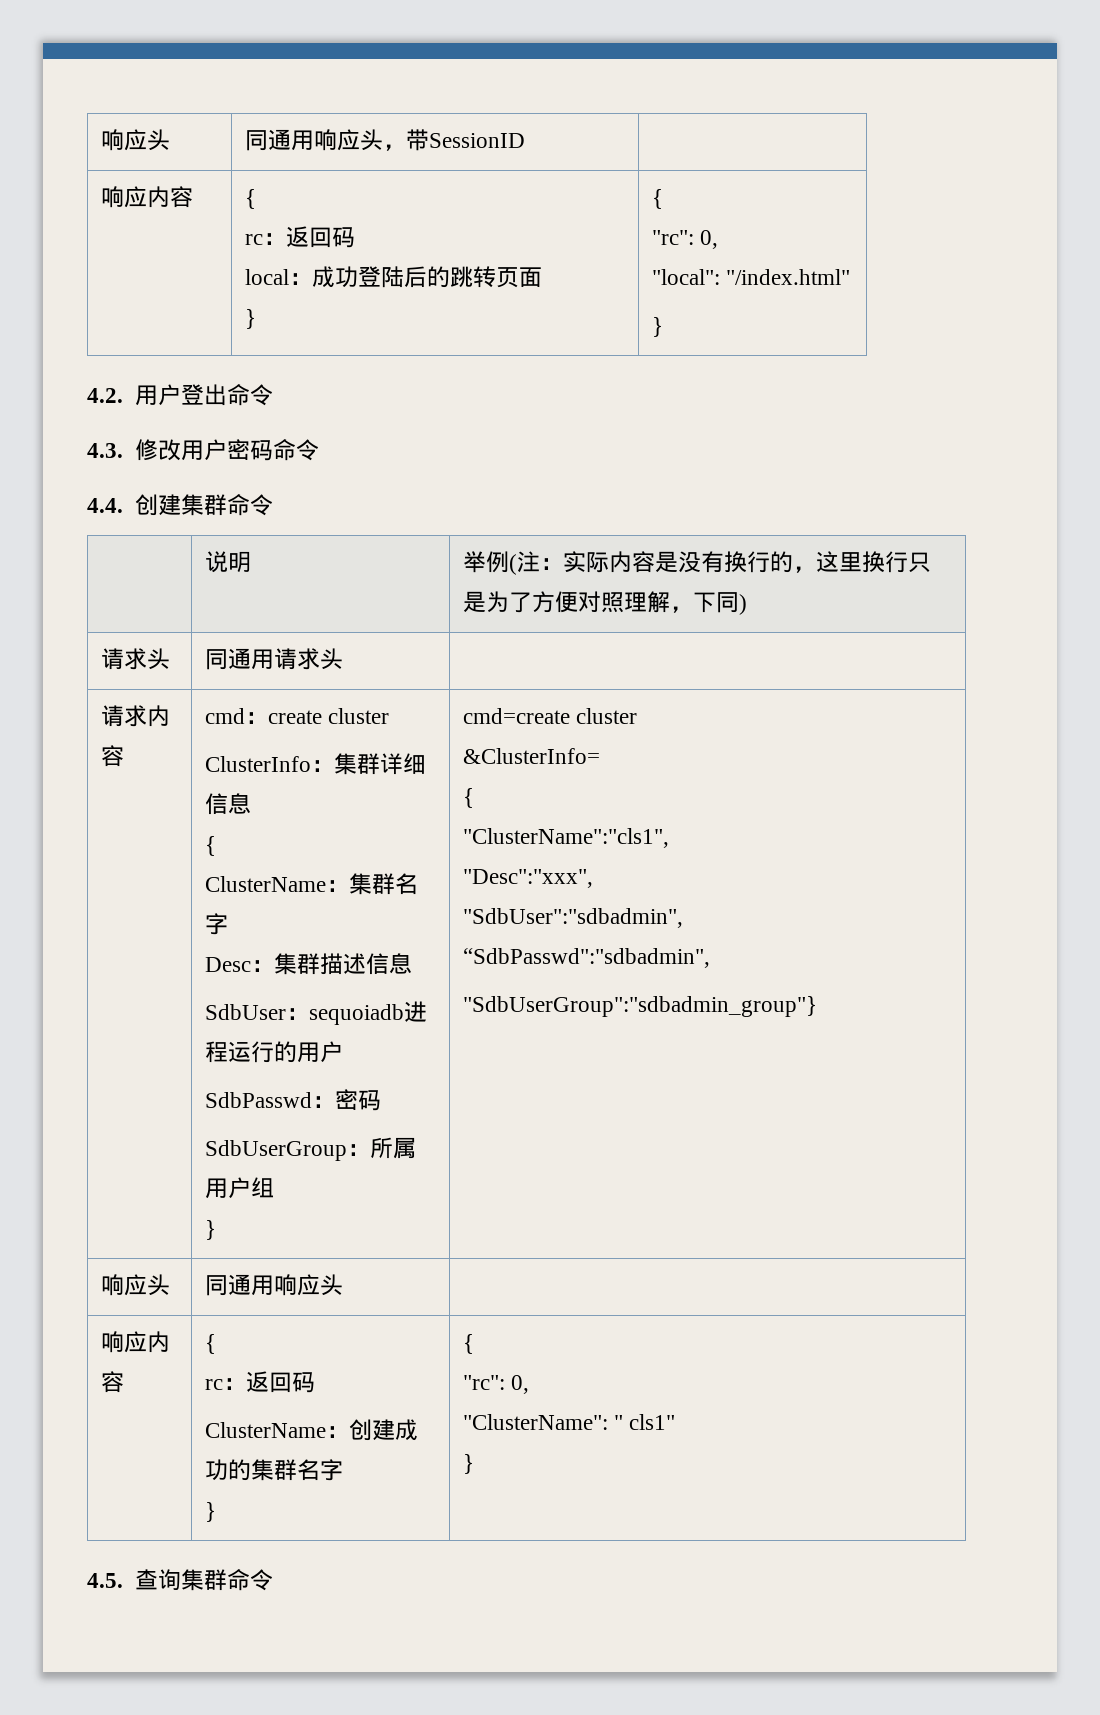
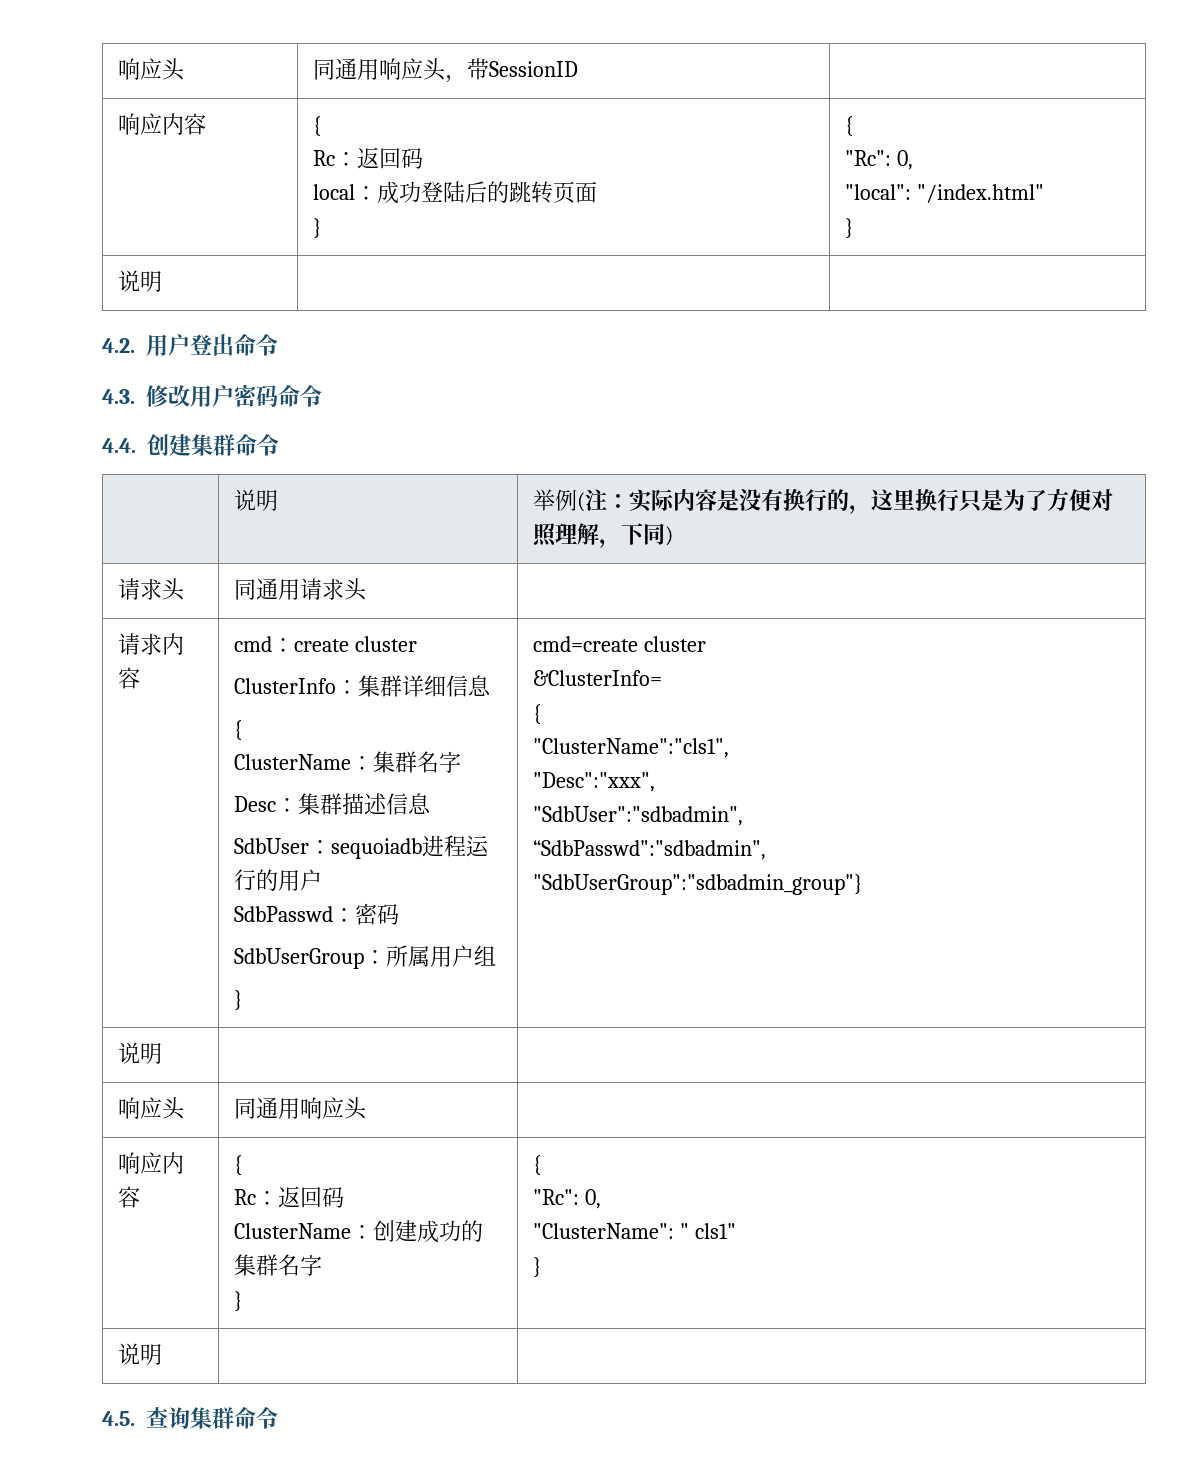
  响应头 | 同通用响应头，带SessionID |
  响应内容 | {
- rc：返回码
+ Rc：返回码
  local：成功登陆后的跳转页面
  } | {
- "rc": 0,
+ "Rc": 0,
  "local": "/index.html"
  }
+ 说明 | |
  "SdbUserGroup":"sdbadmin_group"}
+ 说明 | |
  响应头 | 同通用响应头 |
  响应内容 | {
- rc：返回码
+ Rc：返回码
  ClusterName：创建成功的集群名字
  } | {
- "rc": 0,
+ "Rc": 0,
  "ClusterName": " cls1"
  }
+ 说明 | |

